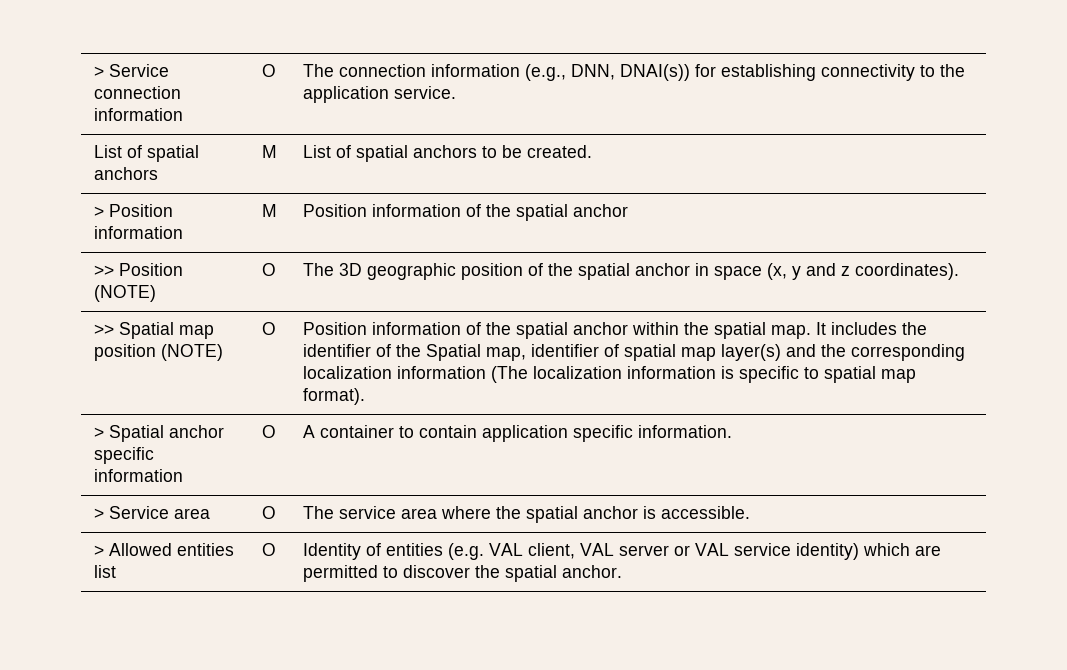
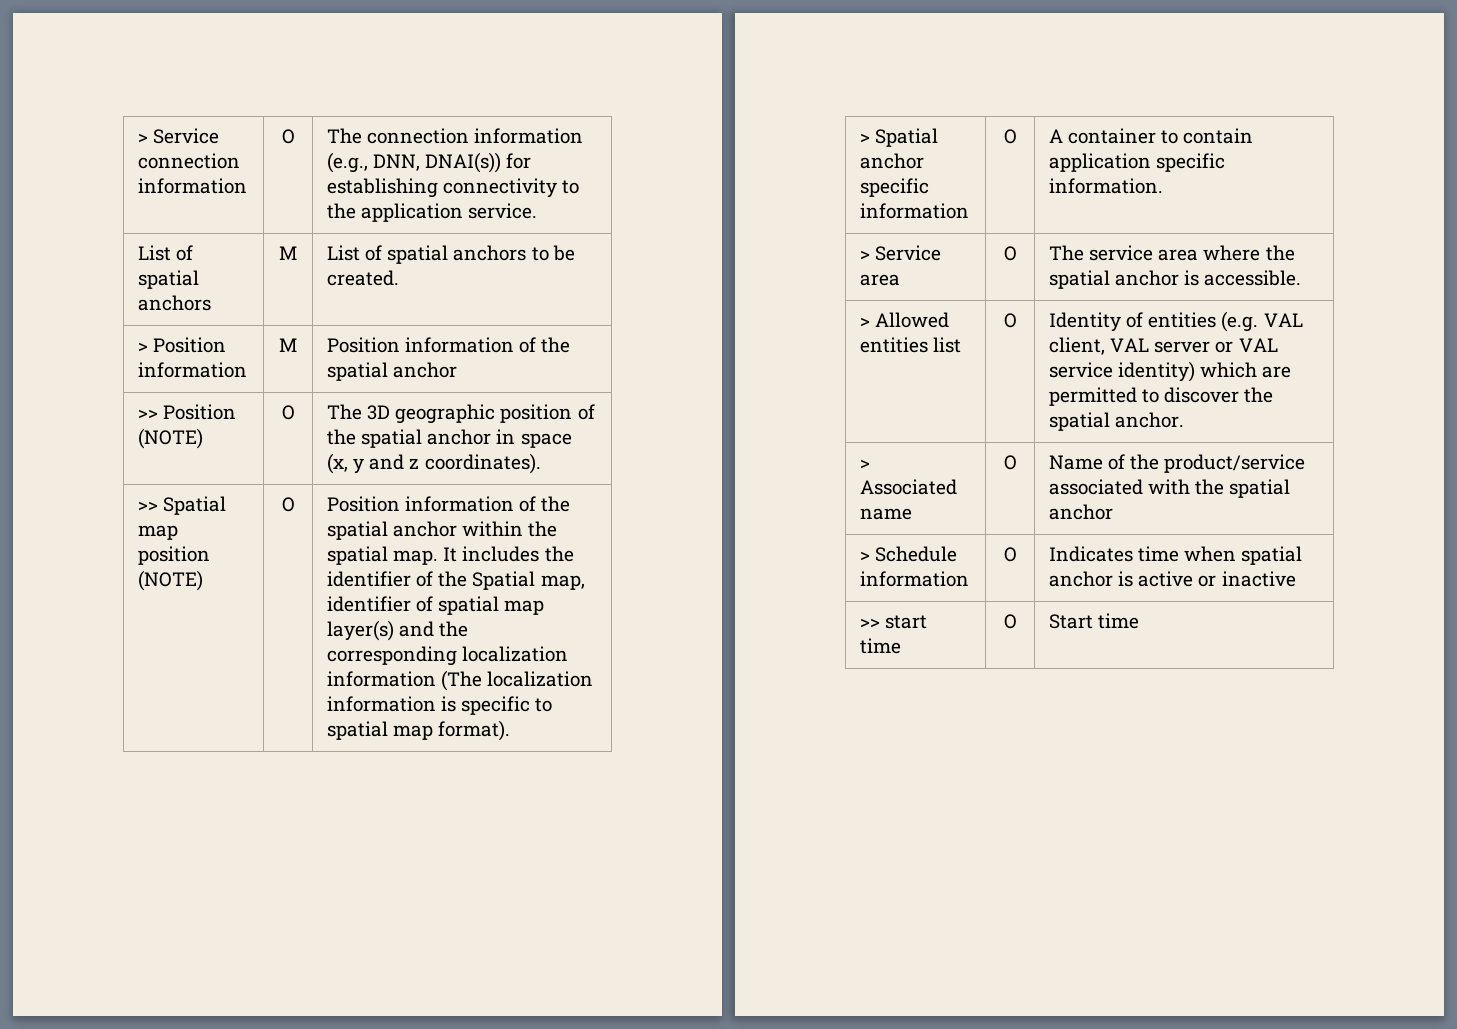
+ > Associated name | O | Name of the product/service associated with the spatial anchor
+ > Schedule information | O | Indicates time when spatial anchor is active or inactive
+ >> start time | O | Start time

